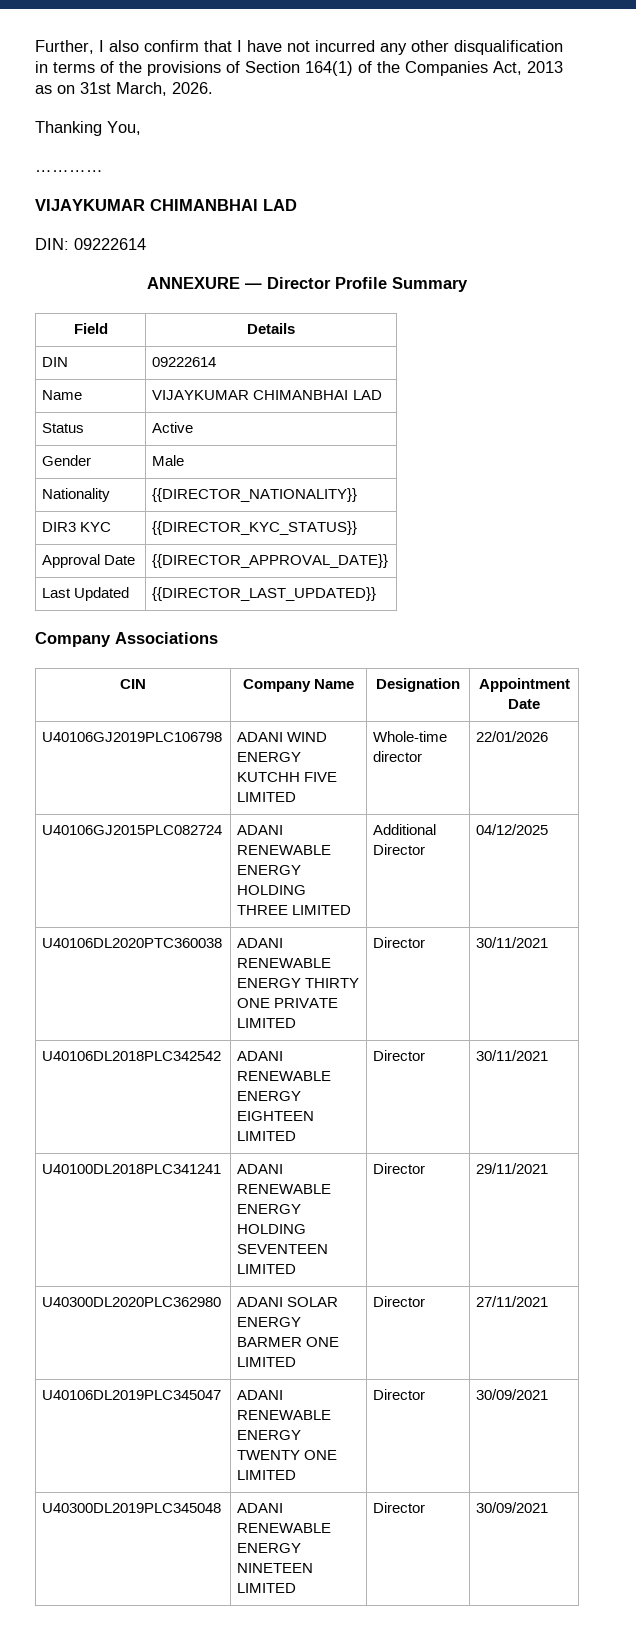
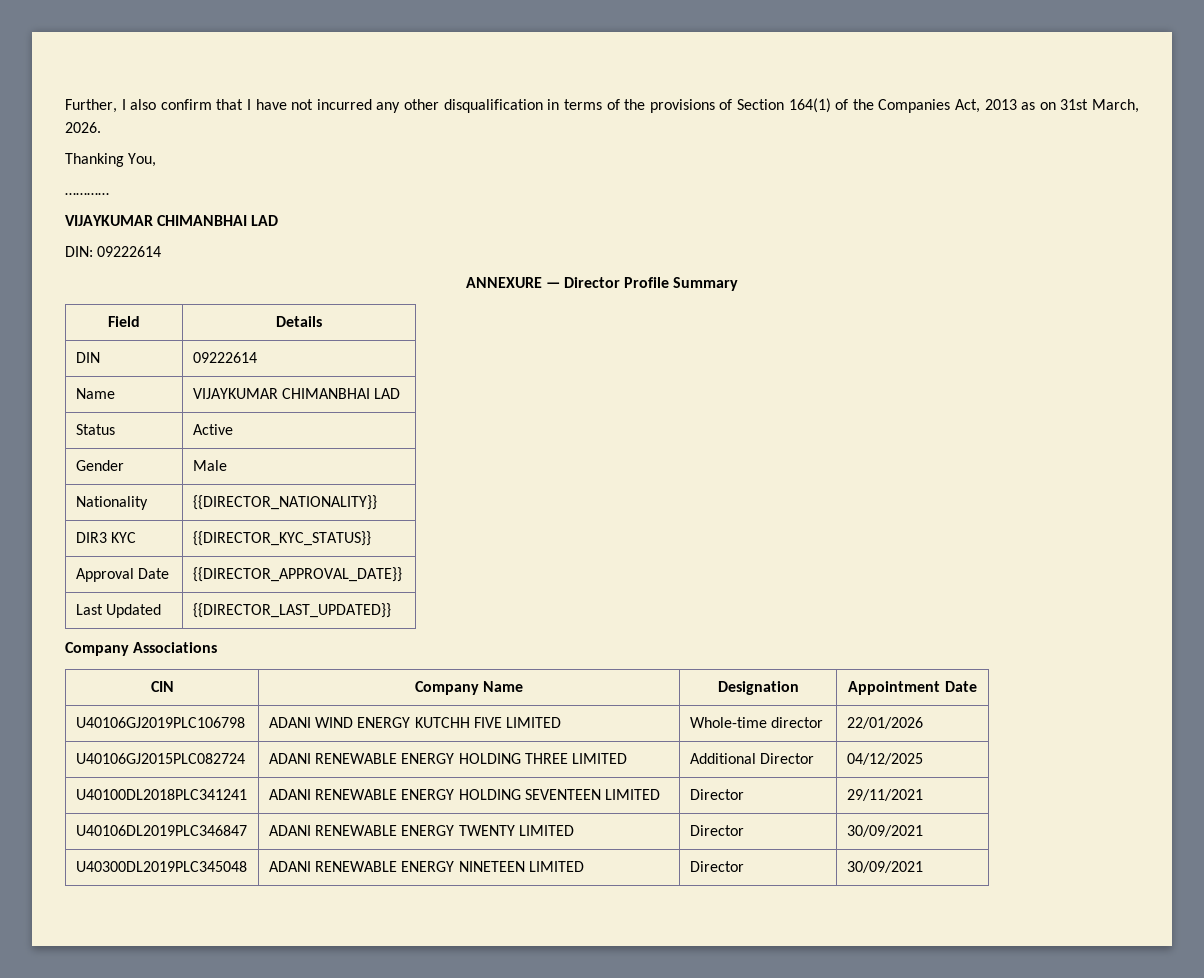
- U40106DL2020PTC360038 | ADANI RENEWABLE ENERGY THIRTY ONE PRIVATE LIMITED | Director | 30/11/2021
- U40106DL2018PLC342542 | ADANI RENEWABLE ENERGY EIGHTEEN LIMITED | Director | 30/11/2021
- U40300DL2020PLC362980 | ADANI SOLAR ENERGY BARMER ONE LIMITED | Director | 27/11/2021
- U40106DL2019PLC345047 | ADANI RENEWABLE ENERGY TWENTY ONE LIMITED | Director | 30/09/2021
+ U40106DL2019PLC346847 | ADANI RENEWABLE ENERGY TWENTY LIMITED | Director | 30/09/2021

